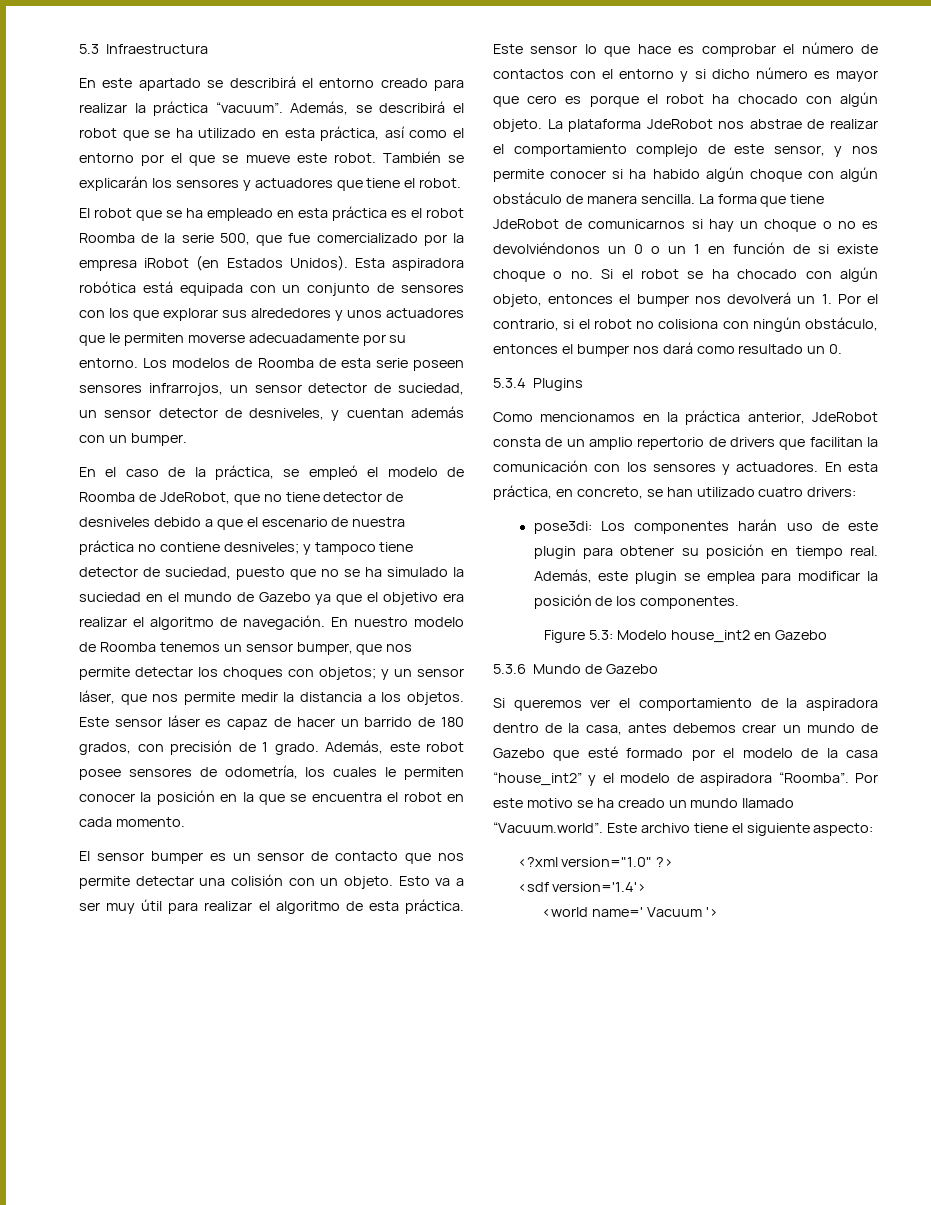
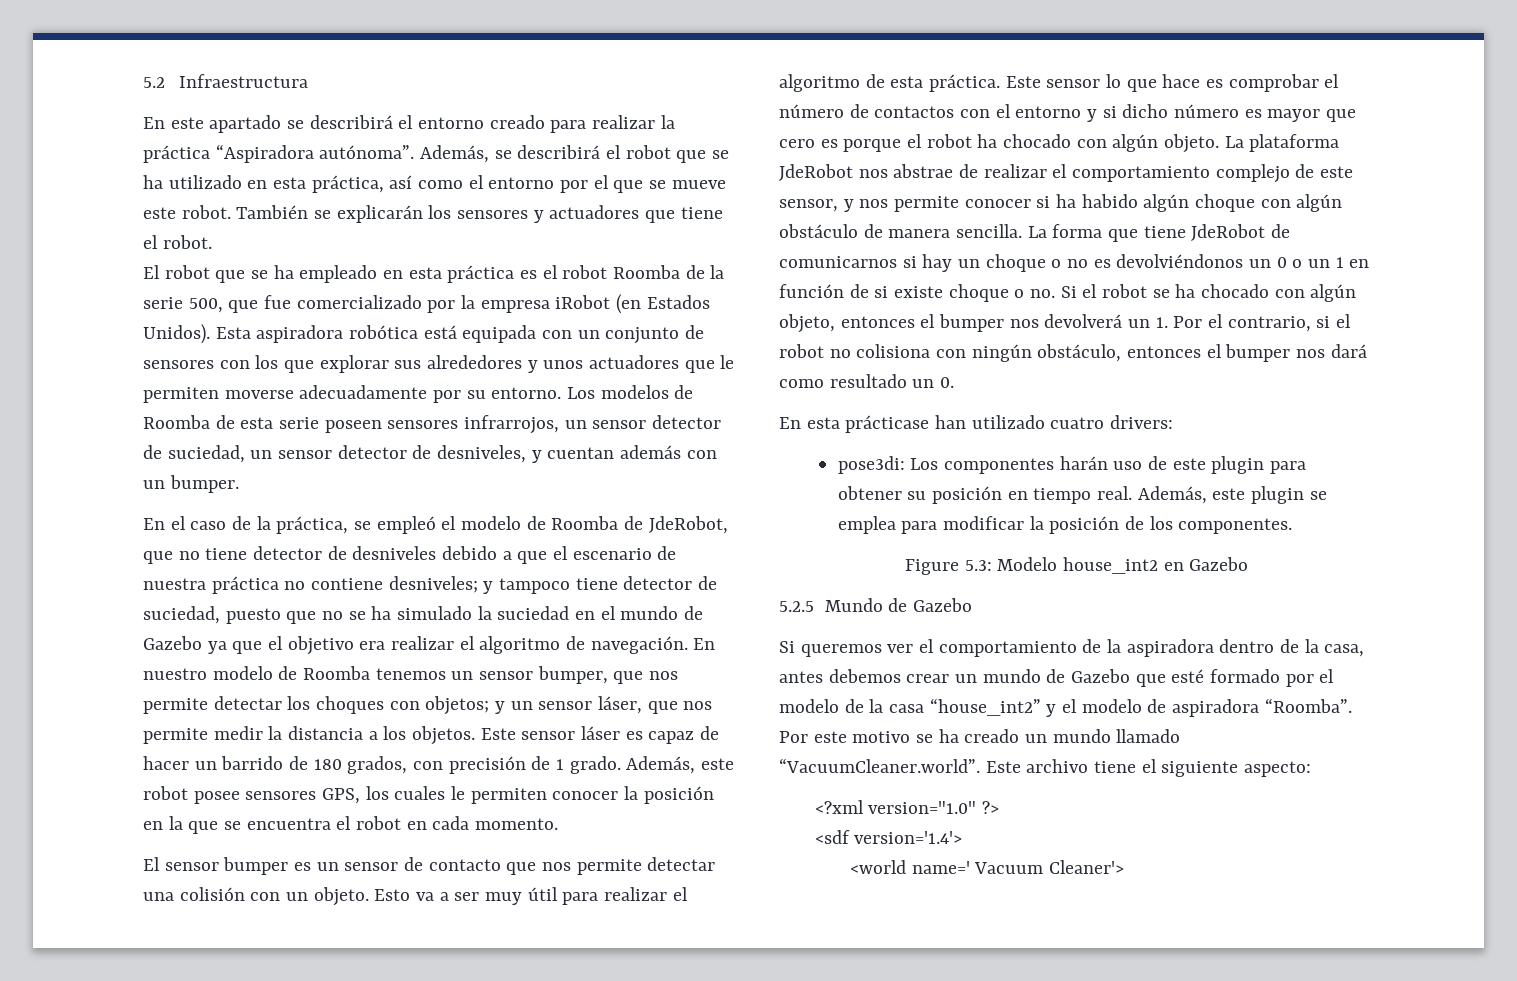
- 5.3 Infraestructura
+ 5.2 Infraestructura
- En este apartado se describirá el entorno creado para realizar la práctica “vacuum”.
+ En este apartado se describirá el entorno creado para realizar la práctica “Aspiradora autónoma”.
- Además, este robot posee sensores de odometría, los cuales le permiten conocer la posición en la que se encuentra el robot en cada momento.
+ Además, este robot posee sensores GPS, los cuales le permiten conocer la posición en la que se encuentra el robot en cada momento.
- 5.3.4 Plugins
- Como mencionamos en la práctica anterior, JdeRobot consta de un amplio repertorio de drivers que facilitan la comunicación con los sensores y actuadores. En esta práctica, en concreto, se han utilizado cuatro drivers:
+ En esta prácticase han utilizado cuatro drivers:
- 5.3.6 Mundo de Gazebo
+ 5.2.5 Mundo de Gazebo
- Por este motivo se ha creado un mundo llamado “Vacuum.world”. Este archivo tiene el siguiente aspecto:
+ Por este motivo se ha creado un mundo llamado “VacuumCleaner.world”. Este archivo tiene el siguiente aspecto:
- <world name=' Vacuum '>
+ <world name=' Vacuum Cleaner'>

